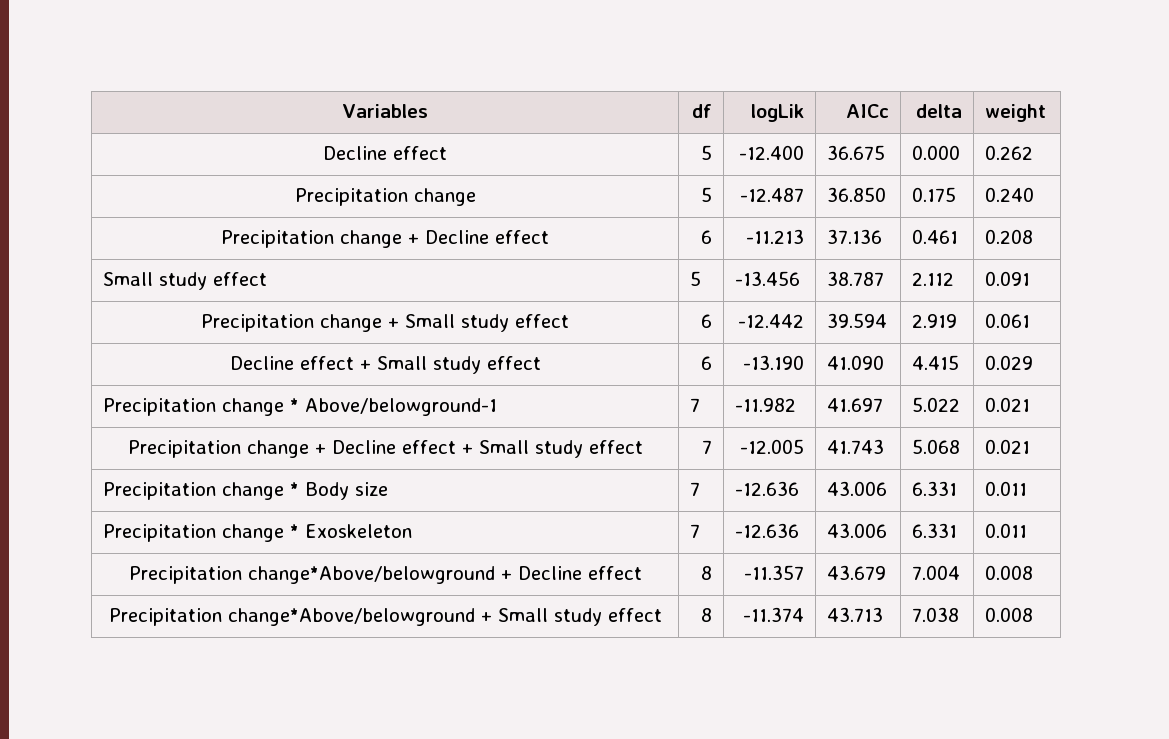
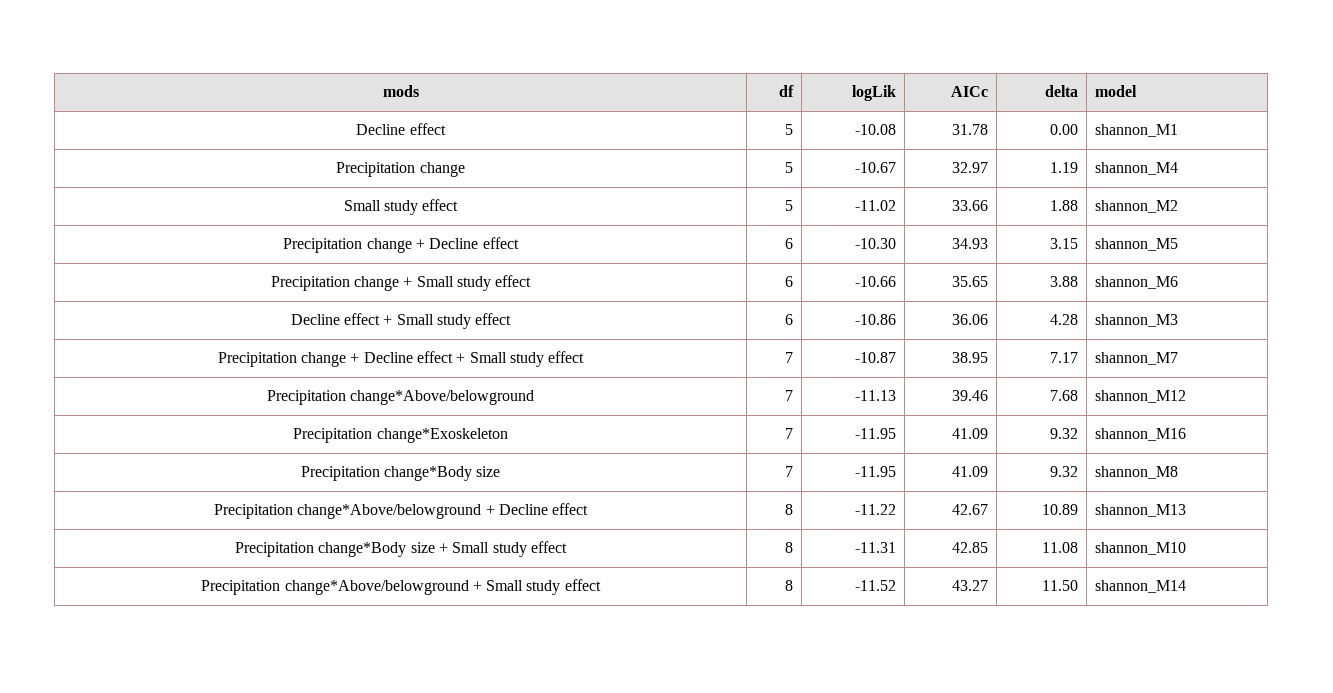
- Variables | df | logLik | AICc | delta | weight
+ mods | df | logLik | AICc | delta | model
- Decline effect | 5 | -12.400 | 36.675 | 0.000 | 0.262
+ Decline effect | 5 | -10.08 | 31.78 | 0.00 | shannon_M1
- Precipitation change | 5 | -12.487 | 36.850 | 0.175 | 0.240
+ Precipitation change | 5 | -10.67 | 32.97 | 1.19 | shannon_M4
+ Small study effect | 5 | -11.02 | 33.66 | 1.88 | shannon_M2
- Precipitation change + Decline effect | 6 | -11.213 | 37.136 | 0.461 | 0.208
- Small study effect | 5 | -13.456 | 38.787 | 2.112 | 0.091
+ Precipitation change + Decline effect | 6 | -10.30 | 34.93 | 3.15 | shannon_M5
- Precipitation change + Small study effect | 6 | -12.442 | 39.594 | 2.919 | 0.061
+ Precipitation change + Small study effect | 6 | -10.66 | 35.65 | 3.88 | shannon_M6
- Decline effect + Small study effect | 6 | -13.190 | 41.090 | 4.415 | 0.029
- Precipitation change * Above/belowground-1 | 7 | -11.982 | 41.697 | 5.022 | 0.021
+ Decline effect + Small study effect | 6 | -10.86 | 36.06 | 4.28 | shannon_M3
- Precipitation change + Decline effect + Small study effect | 7 | -12.005 | 41.743 | 5.068 | 0.021
- Precipitation change * Body size | 7 | -12.636 | 43.006 | 6.331 | 0.011
- Precipitation change * Exoskeleton | 7 | -12.636 | 43.006 | 6.331 | 0.011
+ Precipitation change + Decline effect + Small study effect | 7 | -10.87 | 38.95 | 7.17 | shannon_M7
+ Precipitation change*Above/belowground | 7 | -11.13 | 39.46 | 7.68 | shannon_M12
+ Precipitation change*Exoskeleton | 7 | -11.95 | 41.09 | 9.32 | shannon_M16
+ Precipitation change*Body size | 7 | -11.95 | 41.09 | 9.32 | shannon_M8
- Precipitation change*Above/belowground + Decline effect | 8 | -11.357 | 43.679 | 7.004 | 0.008
+ Precipitation change*Above/belowground + Decline effect | 8 | -11.22 | 42.67 | 10.89 | shannon_M13
+ Precipitation change*Body size + Small study effect | 8 | -11.31 | 42.85 | 11.08 | shannon_M10
- Precipitation change*Above/belowground + Small study effect | 8 | -11.374 | 43.713 | 7.038 | 0.008
+ Precipitation change*Above/belowground + Small study effect | 8 | -11.52 | 43.27 | 11.50 | shannon_M14

